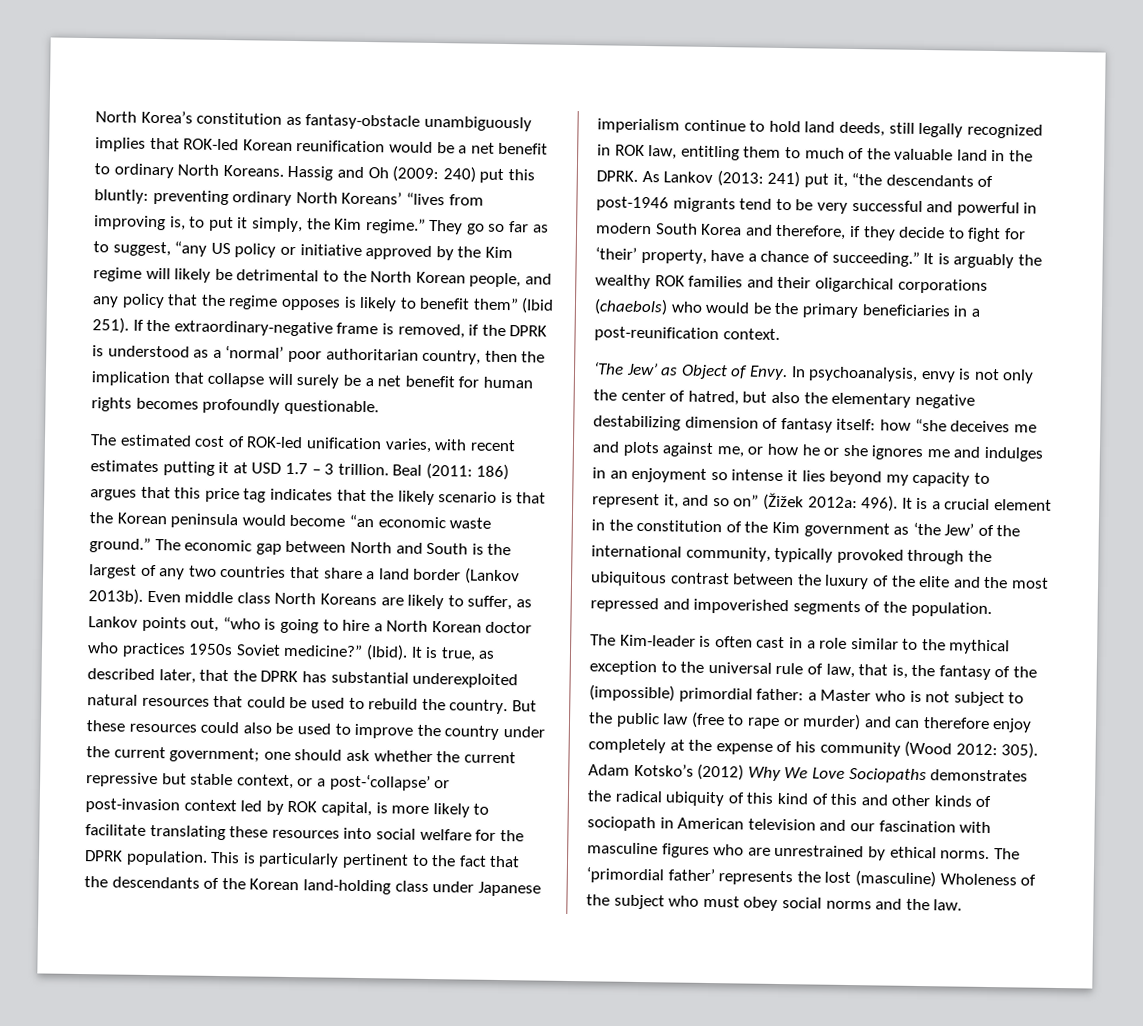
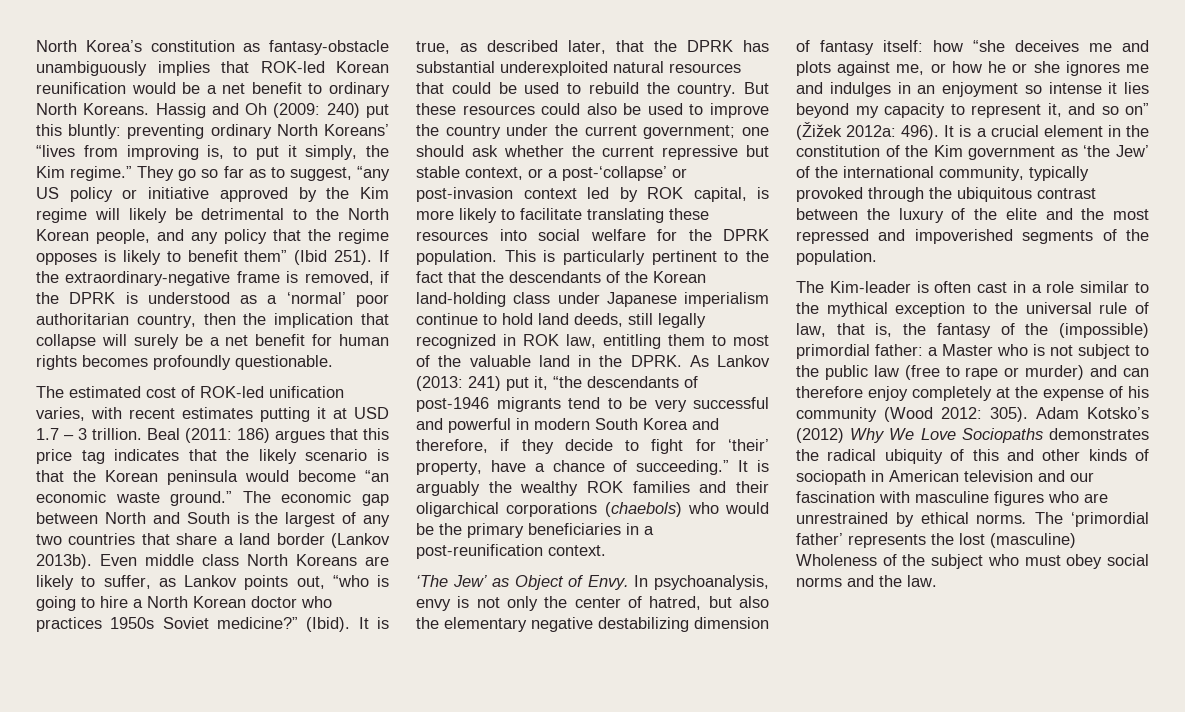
- This is particularly pertinent to the fact that the descendants of the Korean land-holding class under Japanese imperialism continue to hold land deeds, still legally recognized in ROK law, entitling them to much of the valuable land in the DPRK.
+ This is particularly pertinent to the fact that the descendants of the Korean land-holding class under Japanese imperialism continue to hold land deeds, still legally recognized in ROK law, entitling them to most of the valuable land in the DPRK.
- Adam Kotsko’s (2012) Why We Love Sociopaths demonstrates the radical ubiquity of this kind of this and other kinds of sociopath in American television and our fascination with masculine figures who are unrestrained by ethical norms.
+ Adam Kotsko’s (2012) Why We Love Sociopaths demonstrates the radical ubiquity of this and other kinds of sociopath in American television and our fascination with masculine figures who are unrestrained by ethical norms.

